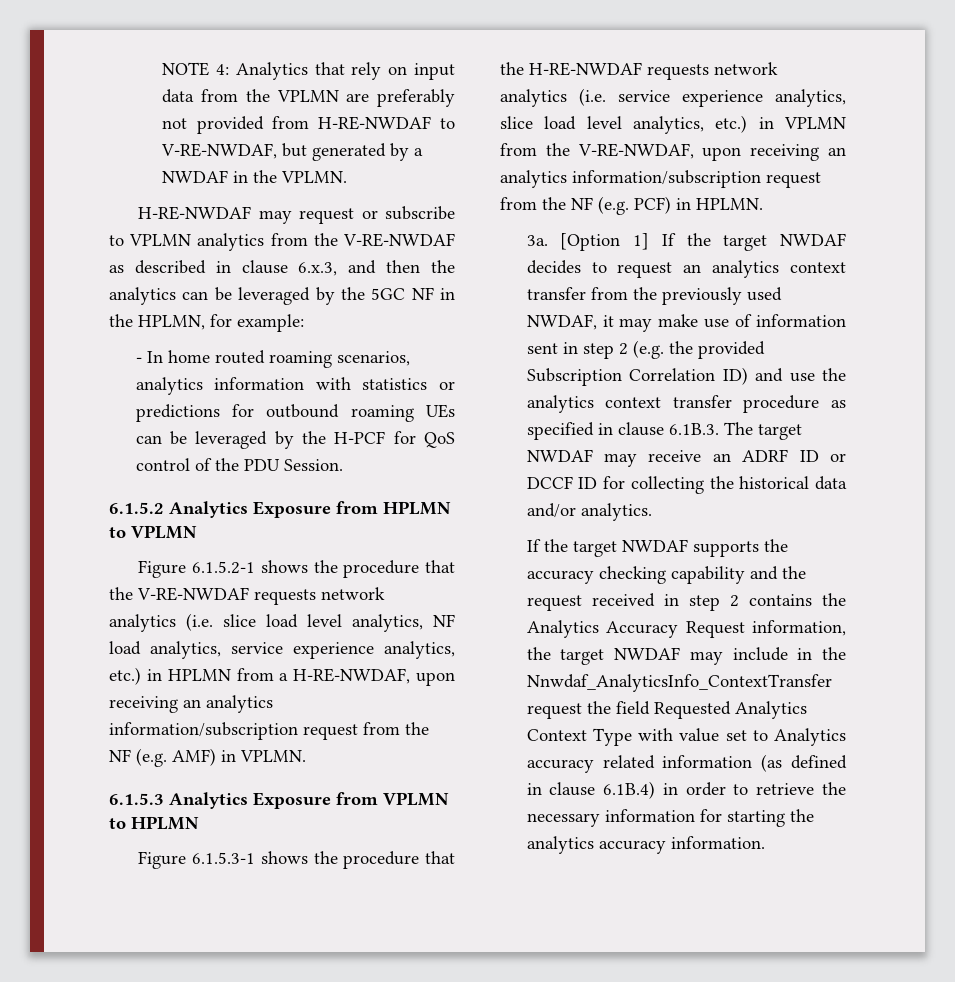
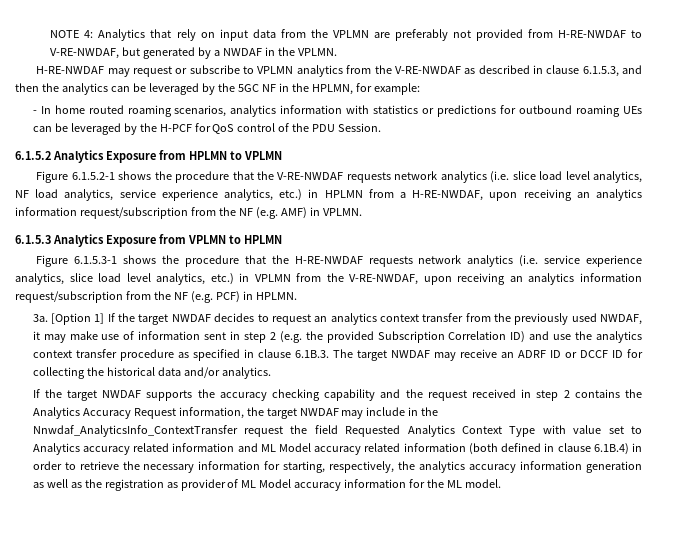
- H-RE-NWDAF may request or subscribe to VPLMN analytics from the V-RE-NWDAF as described in clause 6.x.3, and then the analytics can be leveraged by the 5GC NF in the HPLMN, for example:
+ H-RE-NWDAF may request or subscribe to VPLMN analytics from the V-RE-NWDAF as described in clause 6.1.5.3, and then the analytics can be leveraged by the 5GC NF in the HPLMN, for example:
- Figure 6.1.5.2-1 shows the procedure that the V-RE-NWDAF requests network analytics (i.e. slice load level analytics, NF load analytics, service experience analytics, etc.) in HPLMN from a H-RE-NWDAF, upon receiving an analytics information/subscription request from the NF (e.g. AMF) in VPLMN.
+ Figure 6.1.5.2-1 shows the procedure that the V-RE-NWDAF requests network analytics (i.e. slice load level analytics, NF load analytics, service experience analytics, etc.) in HPLMN from a H-RE-NWDAF, upon receiving an analytics information request/subscription from the NF (e.g. AMF) in VPLMN.
- Figure 6.1.5.3-1 shows the procedure that the H-RE-NWDAF requests network analytics (i.e. service experience analytics, slice load level analytics, etc.) in VPLMN from the V-RE-NWDAF, upon receiving an analytics information/subscription request from the NF (e.g. PCF) in HPLMN.
+ Figure 6.1.5.3-1 shows the procedure that the H-RE-NWDAF requests network analytics (i.e. service experience analytics, slice load level analytics, etc.) in VPLMN from the V-RE-NWDAF, upon receiving an analytics information request/subscription from the NF (e.g. PCF) in HPLMN.
- If the target NWDAF supports the accuracy checking capability and the request received in step 2 contains the Analytics Accuracy Request information, the target NWDAF may include in the Nnwdaf_AnalyticsInfo_ContextTransfer request the field Requested Analytics Context Type with value set to Analytics accuracy related information (as defined in clause 6.1B.4) in order to retrieve the necessary information for starting the analytics accuracy information.
+ If the target NWDAF supports the accuracy checking capability and the request received in step 2 contains the Analytics Accuracy Request information, the target NWDAF may include in the Nnwdaf_AnalyticsInfo_ContextTransfer request the field Requested Analytics Context Type with value set to Analytics accuracy related information and ML Model accuracy related information (both defined in clause 6.1B.4) in order to retrieve the necessary information for starting, respectively, the analytics accuracy information generation as well as the registration as provider of ML Model accuracy information for the ML model.

